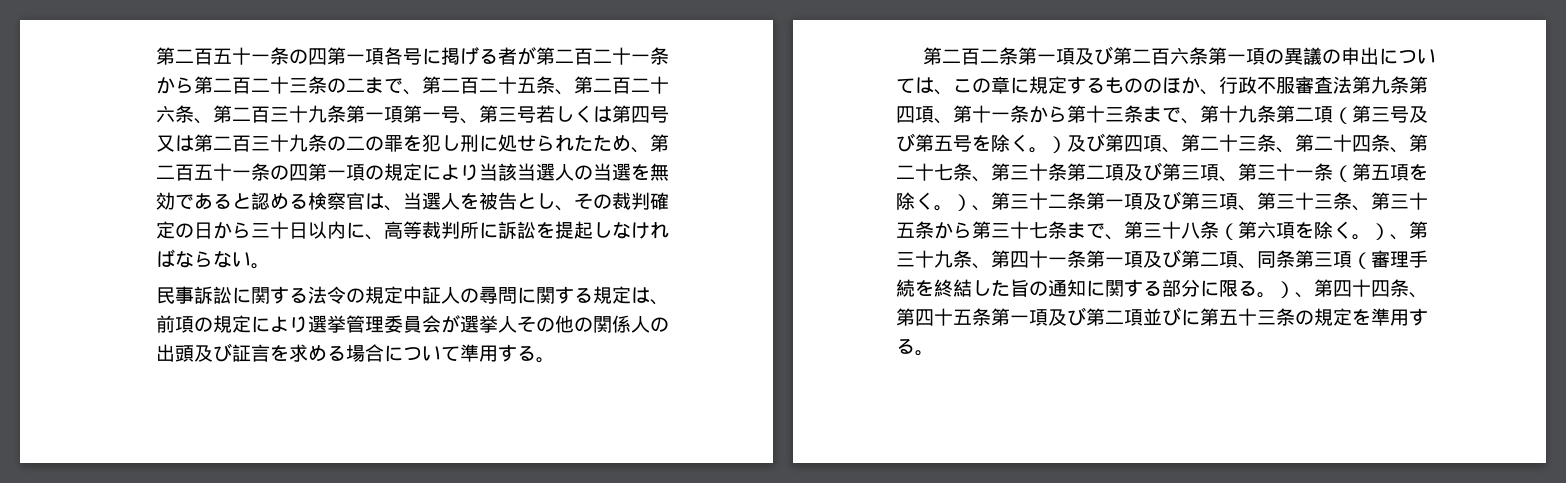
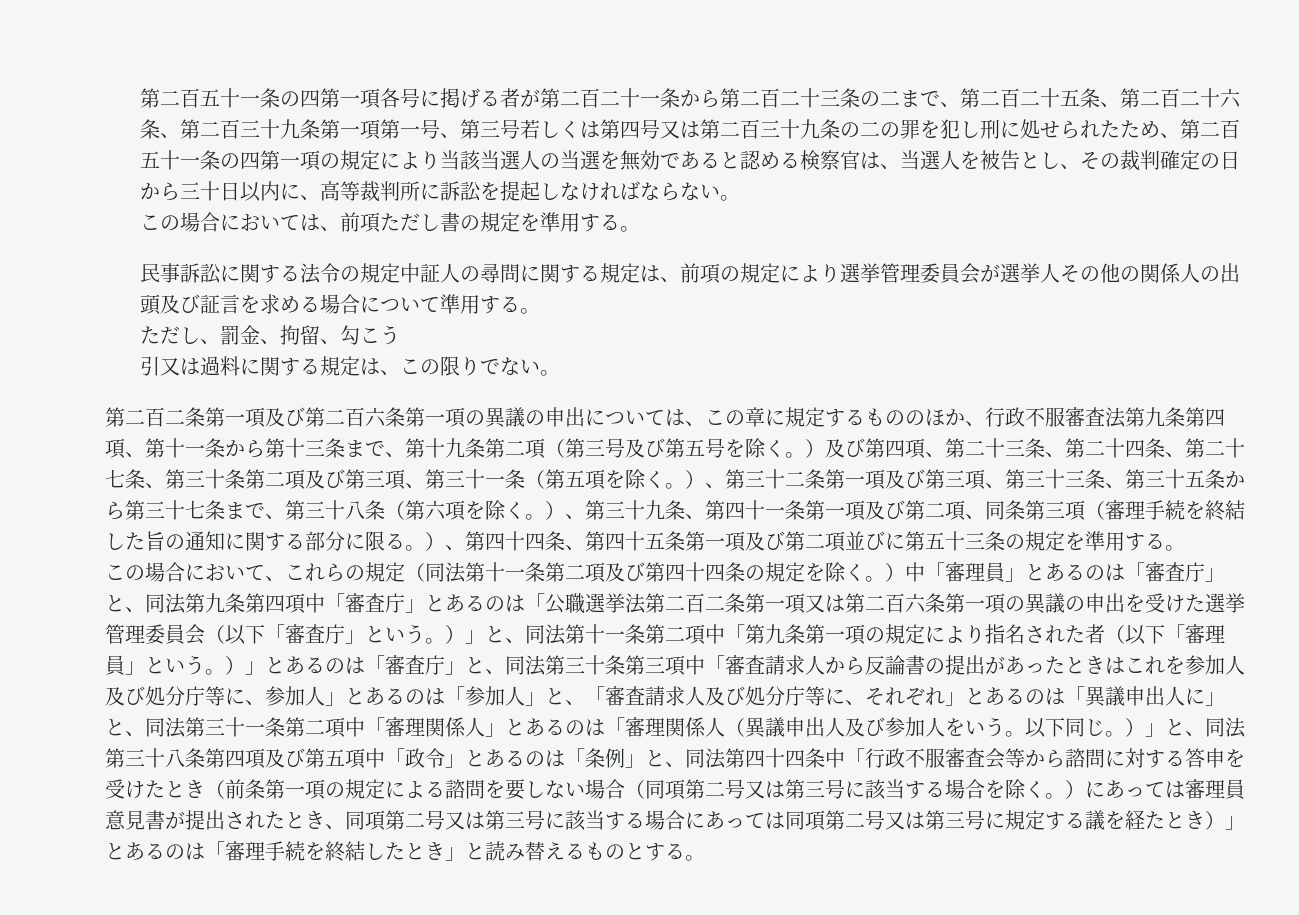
+ この場合においては、前項ただし書の規定を準用する。
+ ただし、罰金、拘留、勾こう
+ 引又は過料に関する規定は、この限りでない。
+ この場合において、これらの規定（同法第十一条第二項及び第四十四条の規定を除く。）中「審理員」とあるのは「審査庁」と、同法第九条第四項中「審査庁」とあるのは「公職選挙法第二百二条第一項又は第二百六条第一項の異議の申出を受けた選挙管理委員会（以下「審査庁」という。）」と、同法第十一条第二項中「第九条第一項の規定により指名された者（以下「審理員」という。）」とあるのは「審査庁」と、同法第三十条第三項中「審査請求人から反論書の提出があったときはこれを参加人及び処分庁等に、参加人」とあるのは「参加人」と、「審査請求人及び処分庁等に、それぞれ」とあるのは「異議申出人に」と、同法第三十一条第二項中「審理関係人」とあるのは「審理関係人（異議申出人及び参加人をいう。以下同じ。）」と、同法第三十八条第四項及び第五項中「政令」とあるのは「条例」と、同法第四十四条中「行政不服審査会等から諮問に対する答申を受けたとき（前条第一項の規定による諮問を要しない場合（同項第二号又は第三号に該当する場合を除く。）にあっては審理員意見書が提出されたとき、同項第二号又は第三号に該当する場合にあっては同項第二号又は第三号に規定する議を経たとき）」とあるのは「審理手続を終結したとき」と読み替えるものとする。

